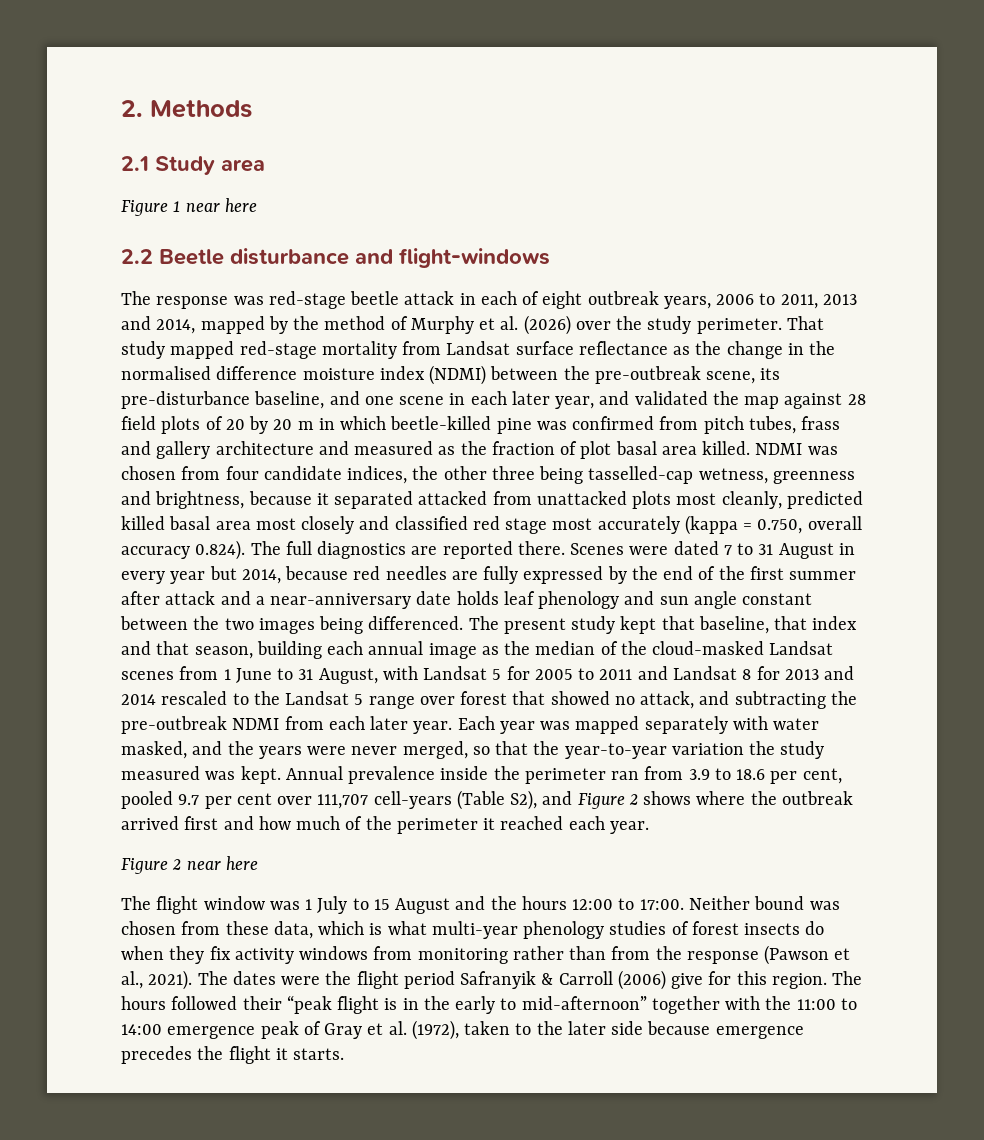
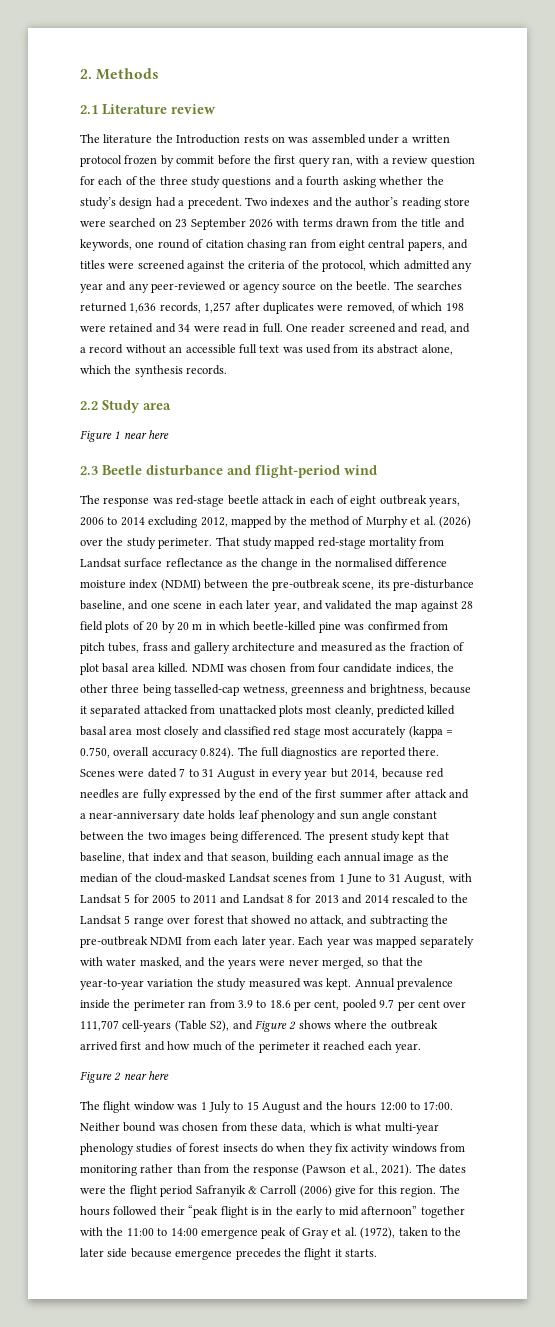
- 2.1 Study area
+ 2.1 Literature review
+ The literature the Introduction rests on was assembled under a written protocol frozen by commit before the first query ran, with a review question for each of the three study questions and a fourth asking whether the study’s design had a precedent. Two indexes and the author’s reading store were searched on 23 September 2026 with terms drawn from the title and keywords, one round of citation chasing ran from eight central papers, and titles were screened against the criteria of the protocol, which admitted any year and any peer-reviewed or agency source on the beetle. The searches returned 1,636 records, 1,257 after duplicates were removed, of which 198 were retained and 34 were read in full. One reader screened and read, and a record without an accessible full text was used from its abstract alone, which the synthesis records.
+ 2.2 Study area
- 2.2 Beetle disturbance and flight-windows
+ 2.3 Beetle disturbance and flight-period wind
- The response was red-stage beetle attack in each of eight outbreak years, 2006 to 2011, 2013 and 2014, mapped by the method of Murphy et al. (2026) over the study perimeter.
+ The response was red-stage beetle attack in each of eight outbreak years, 2006 to 2014 excluding 2012, mapped by the method of Murphy et al. (2026) over the study perimeter.
- The hours followed their “peak flight is in the early to mid-afternoon” together with the 11:00 to 14:00 emergence peak of Gray et al. (1972), taken to the later side because emergence precedes the flight it starts.
+ The hours followed their “peak flight is in the early to mid afternoon” together with the 11:00 to 14:00 emergence peak of Gray et al. (1972), taken to the later side because emergence precedes the flight it starts.

